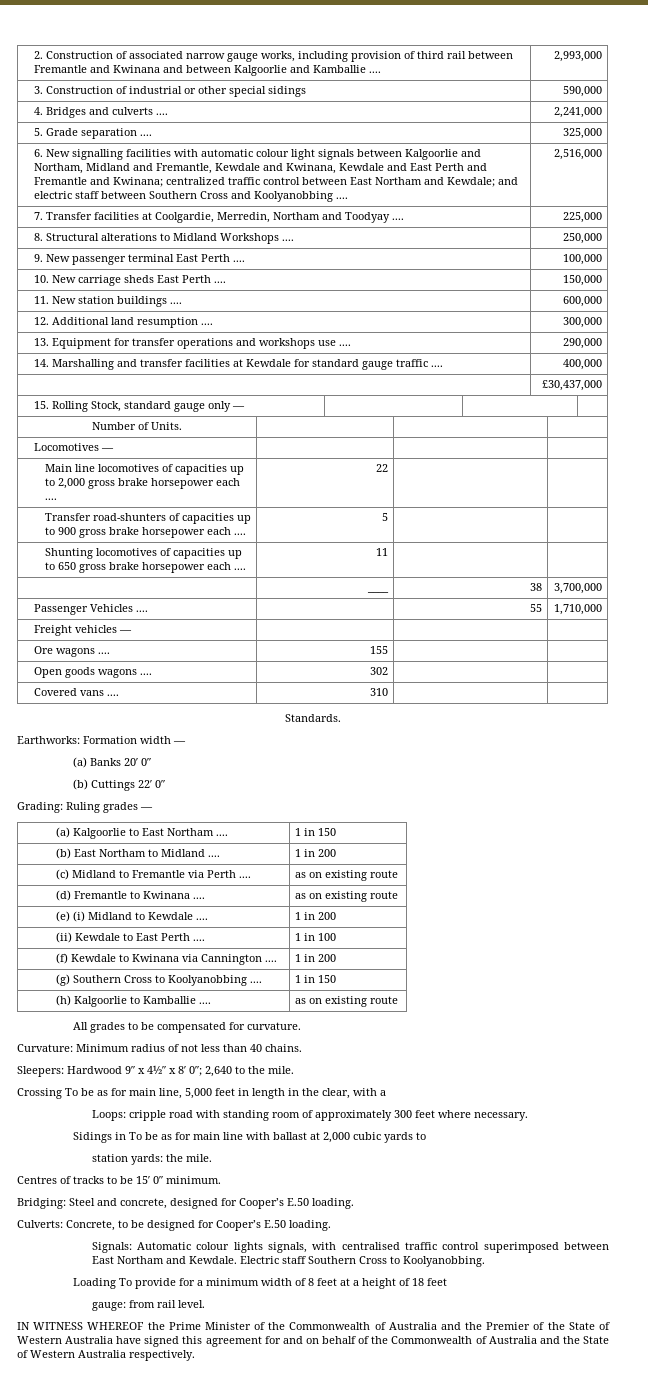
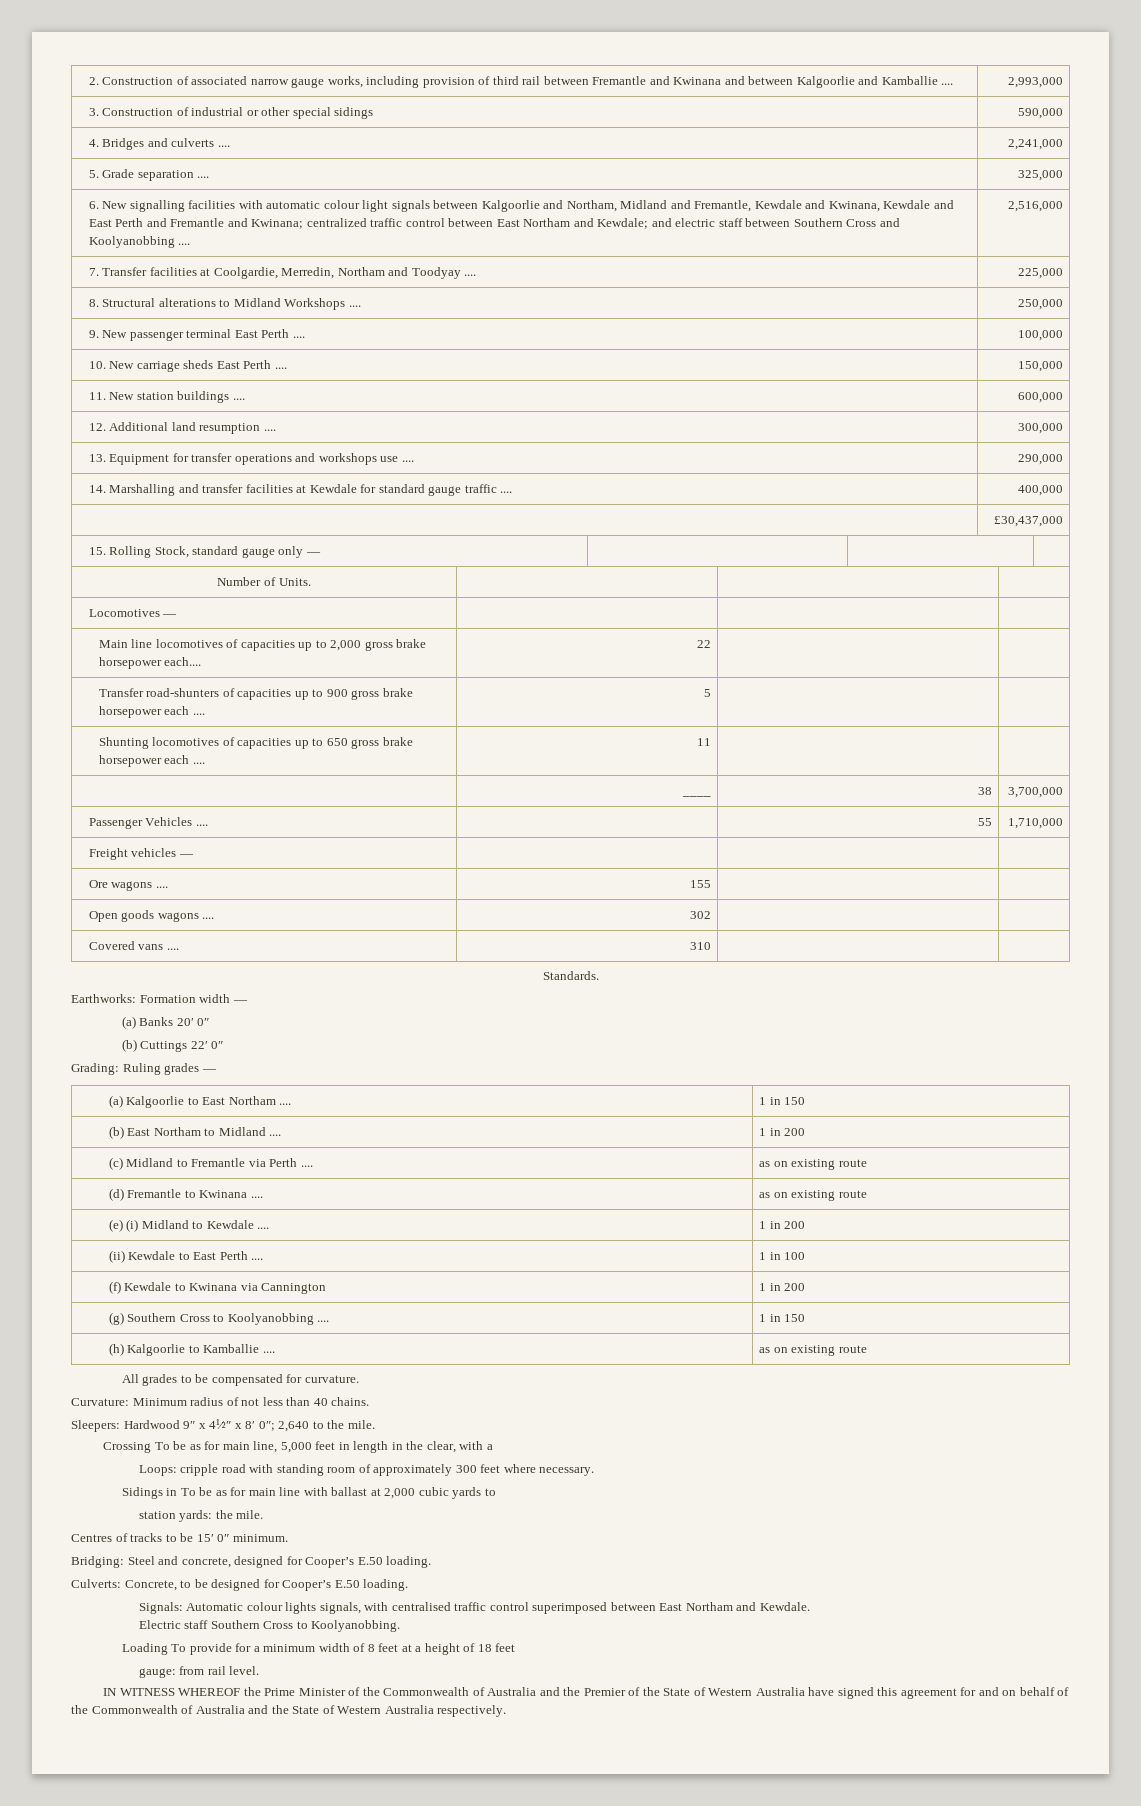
- Main line locomotives of capacities up to 2,000 gross brake horsepower each .... | 22 | |
+ Main line locomotives of capacities up to 2,000 gross brake horsepower each.... | 22 | |
- (f) Kewdale to Kwinana via Cannington .... | 1 in 200
+ (f) Kewdale to Kwinana via Cannington | 1 in 200
- Signals: Automatic colour lights signals, with centralised traffic control superimposed between East Northam and Kewdale. Electric staff Southern Cross to Koolyanobbing.
+ Signals: Automatic colour lights signals, with centralised traffic control superimposed between East Northam and Kewdale.
+ Electric staff Southern Cross to Koolyanobbing.

